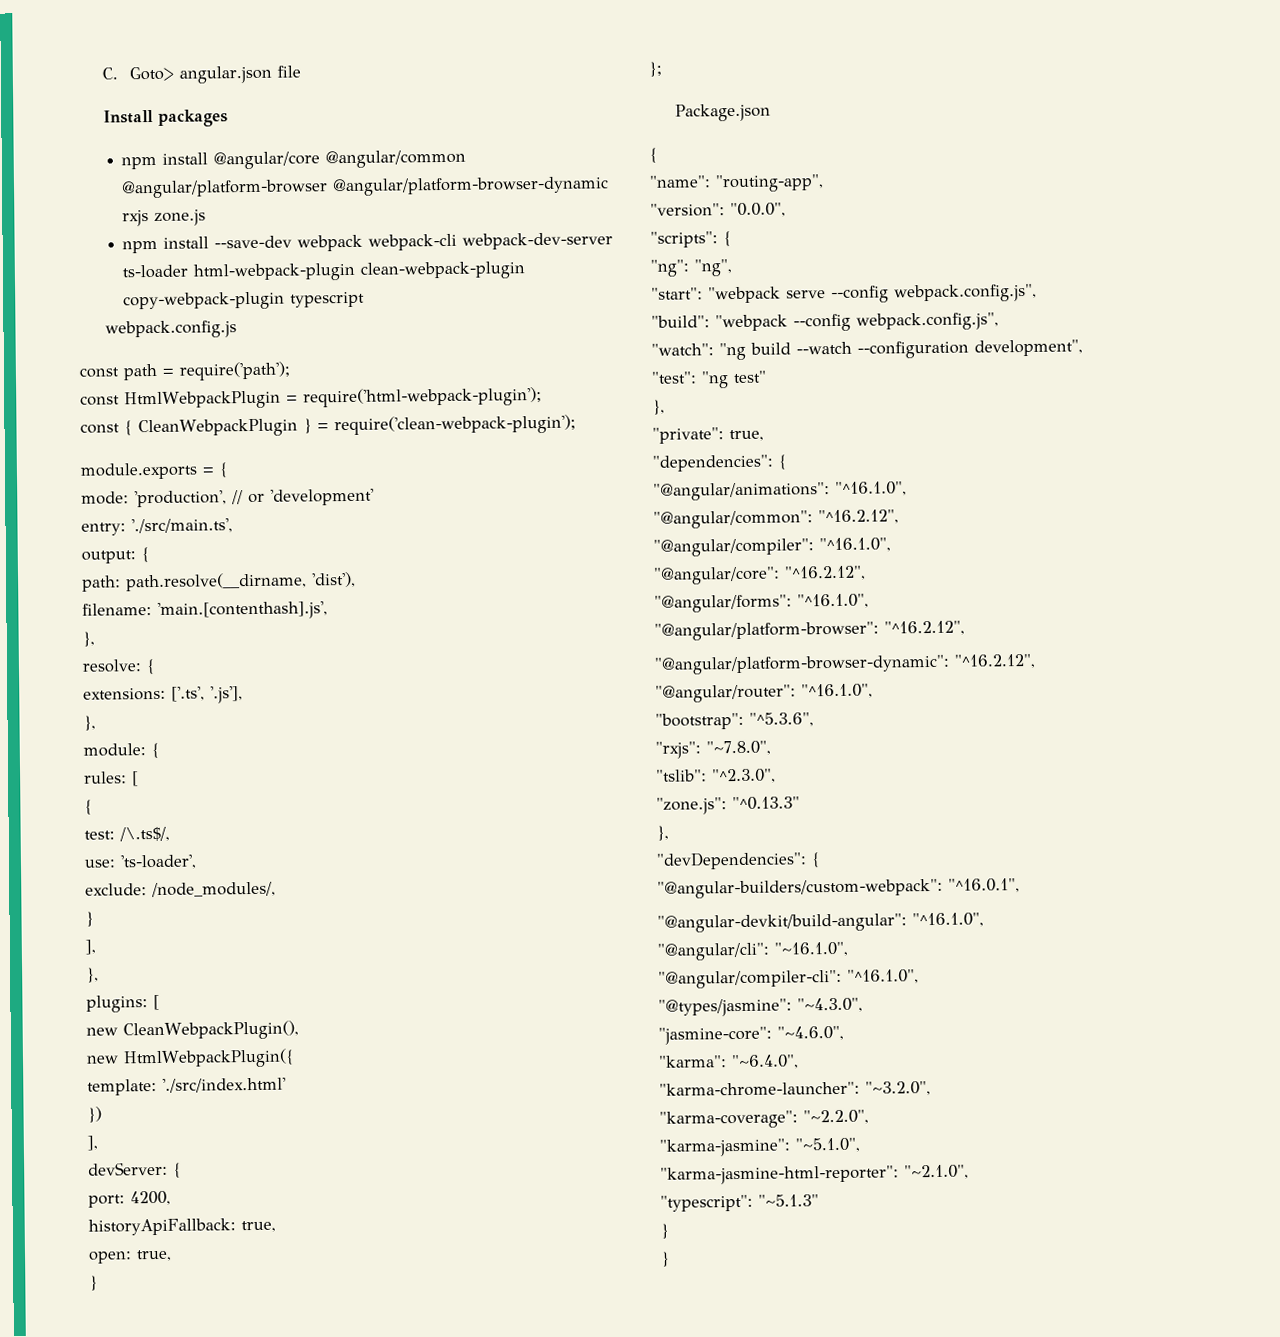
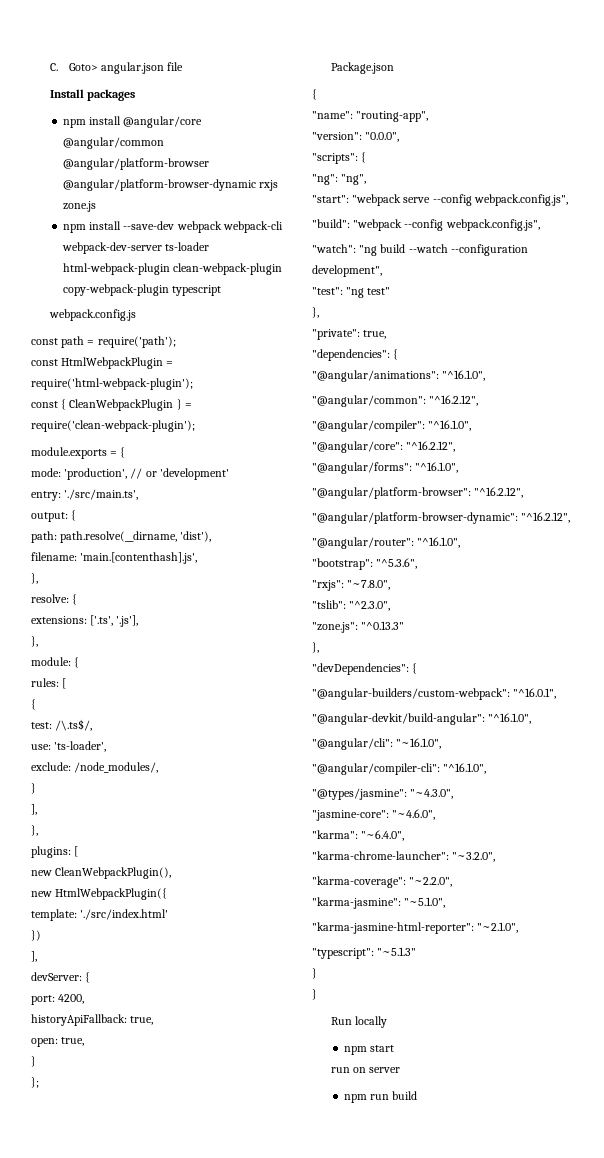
+ Run locally
+ npm start
+ run on server
+ npm run build

